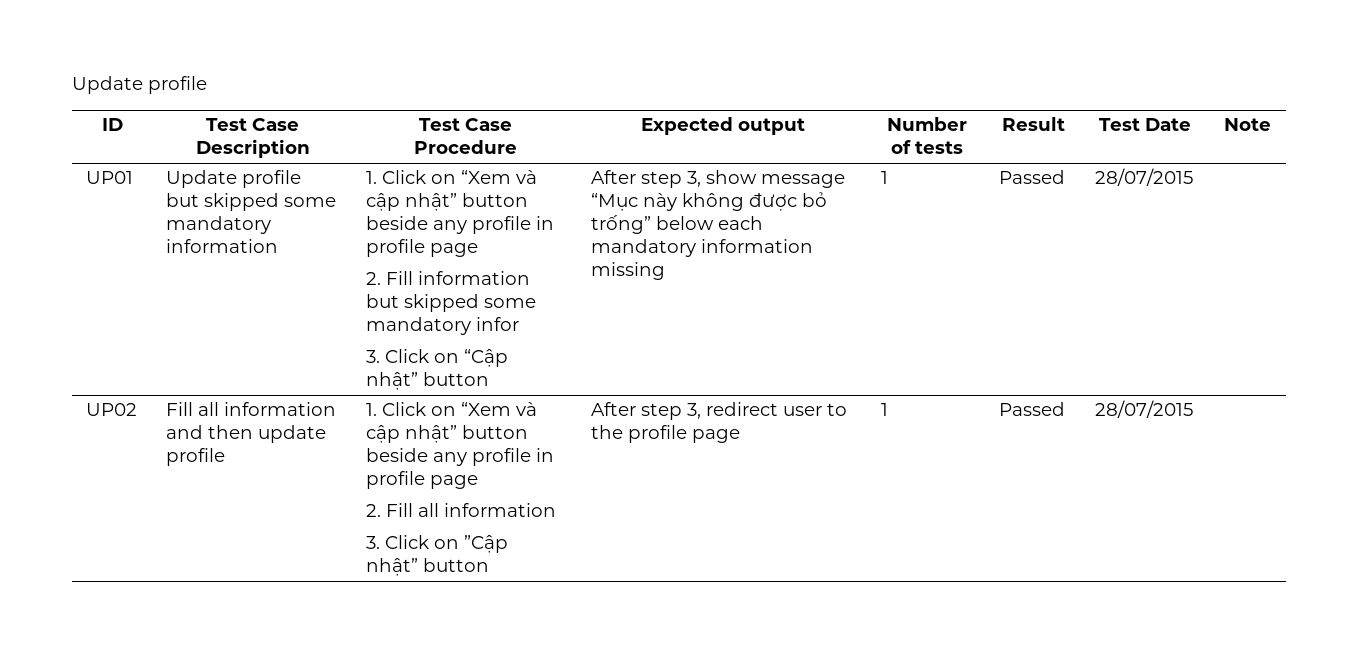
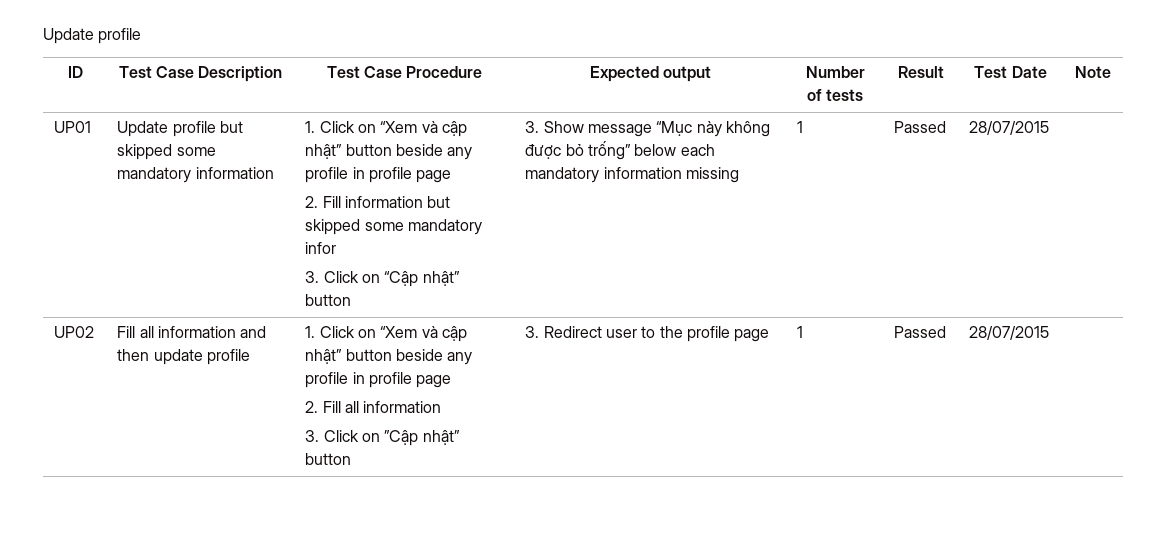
- After step 3, show message “Mục này không được bỏ trống” below each mandatory information missing
+ 3. Show message “Mục này không được bỏ trống” below each mandatory information missing
- After step 3, redirect user to the profile page
+ 3. Redirect user to the profile page

